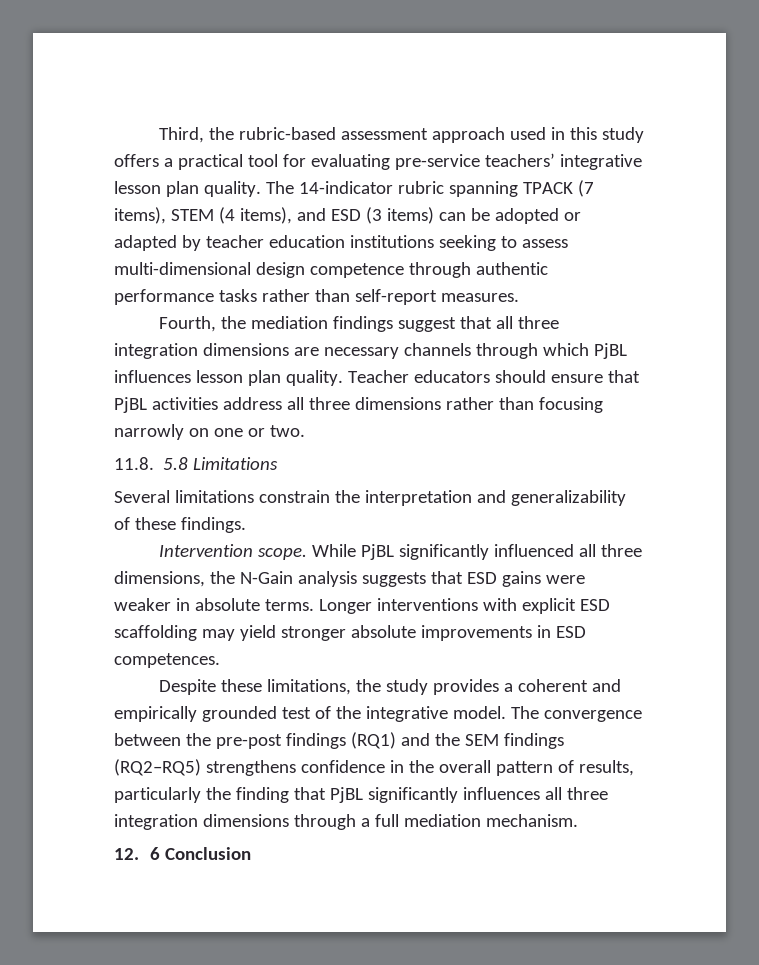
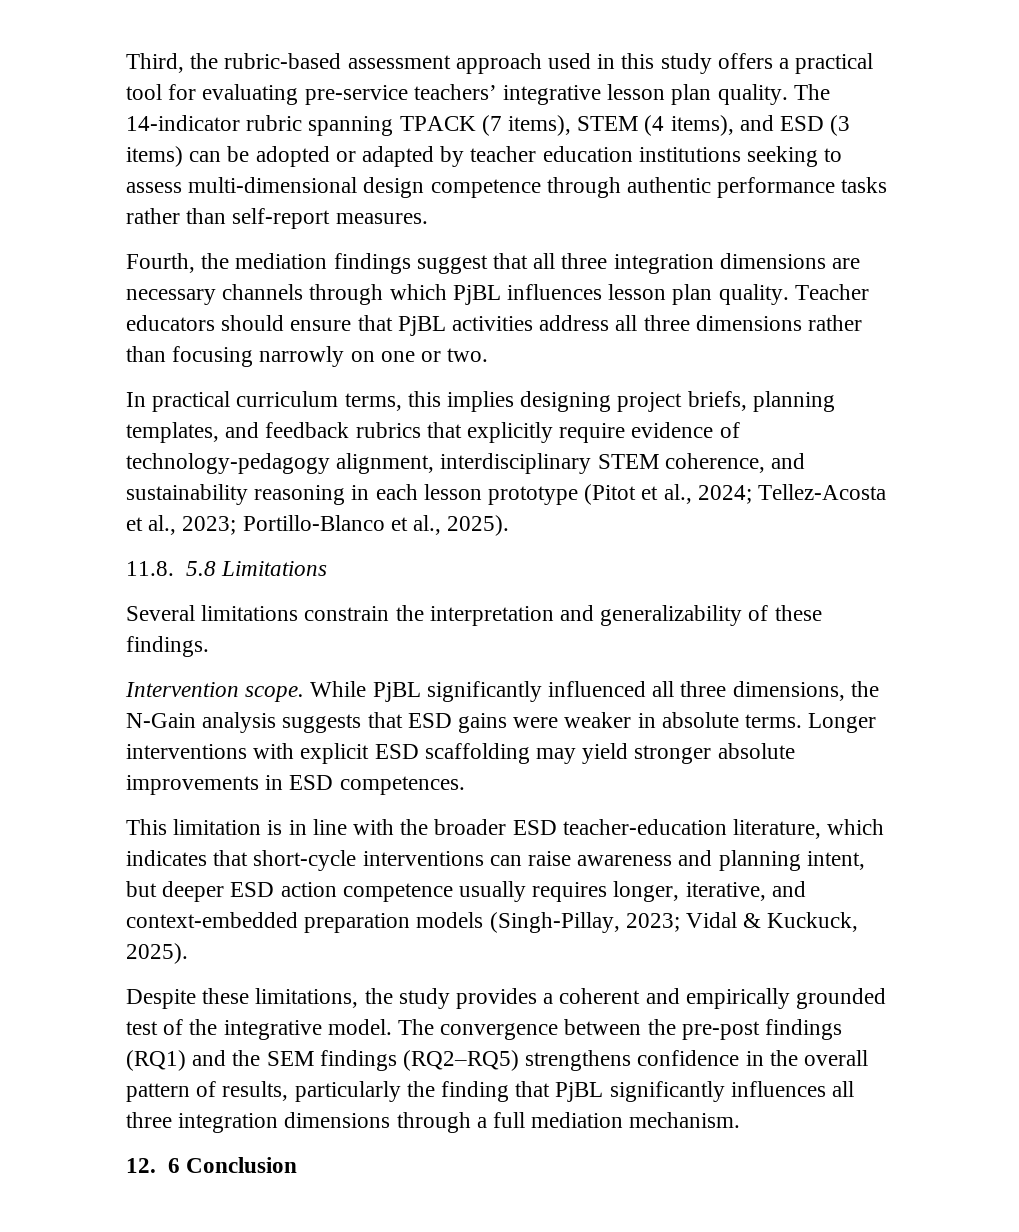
+ In practical curriculum terms, this implies designing project briefs, planning templates, and feedback rubrics that explicitly require evidence of technology-pedagogy alignment, interdisciplinary STEM coherence, and sustainability reasoning in each lesson prototype (Pitot et al., 2024; Tellez-Acosta et al., 2023; Portillo-Blanco et al., 2025).
+ This limitation is in line with the broader ESD teacher-education literature, which indicates that short-cycle interventions can raise awareness and planning intent, but deeper ESD action competence usually requires longer, iterative, and context-embedded preparation models (Singh-Pillay, 2023; Vidal & Kuckuck, 2025).

